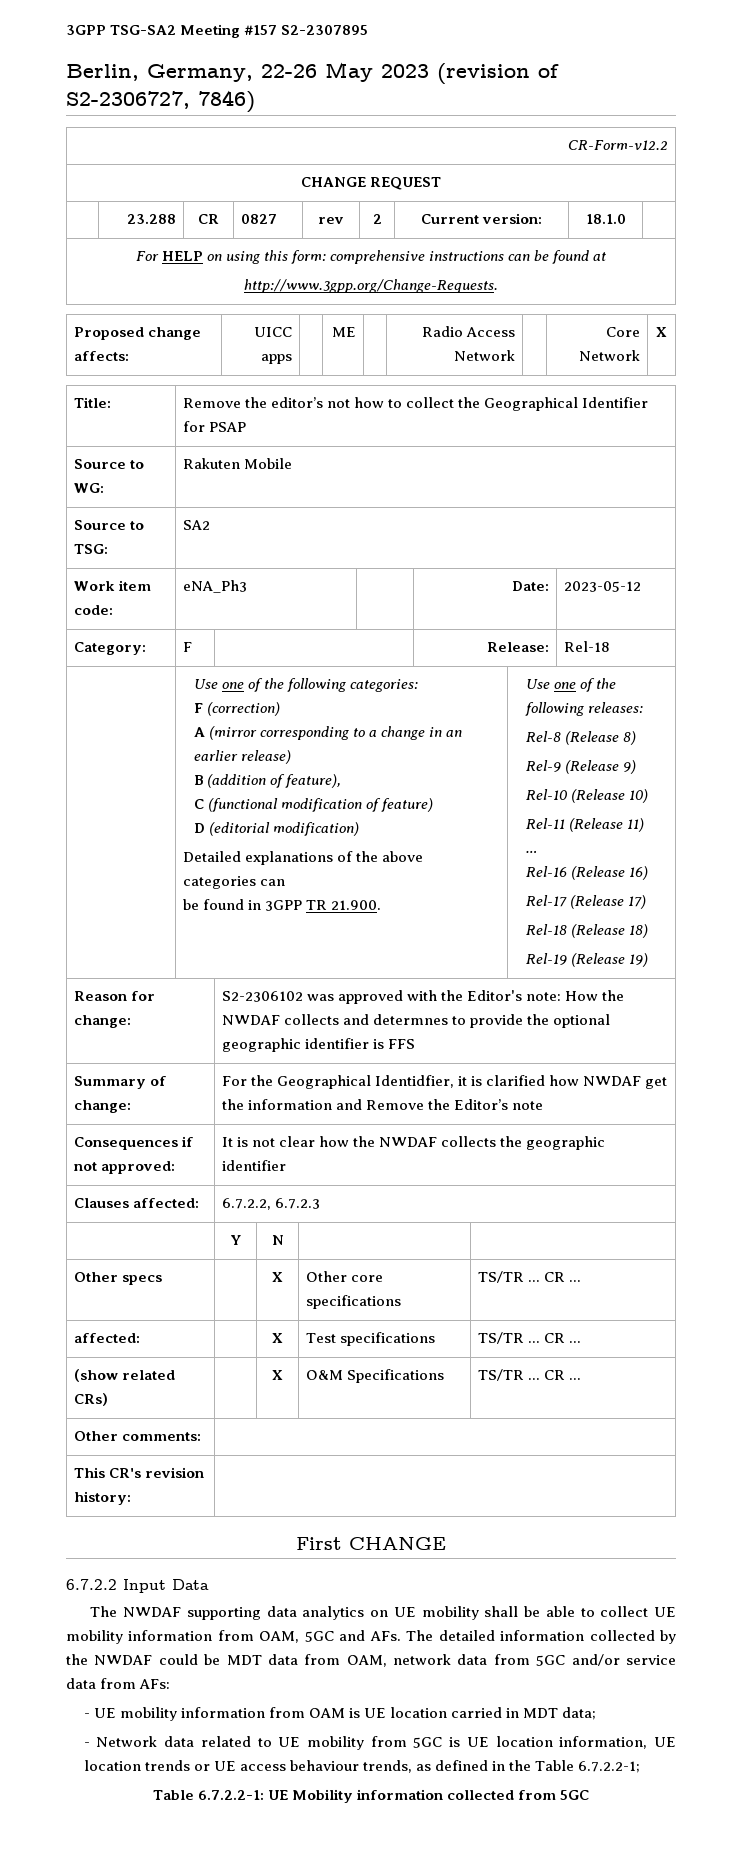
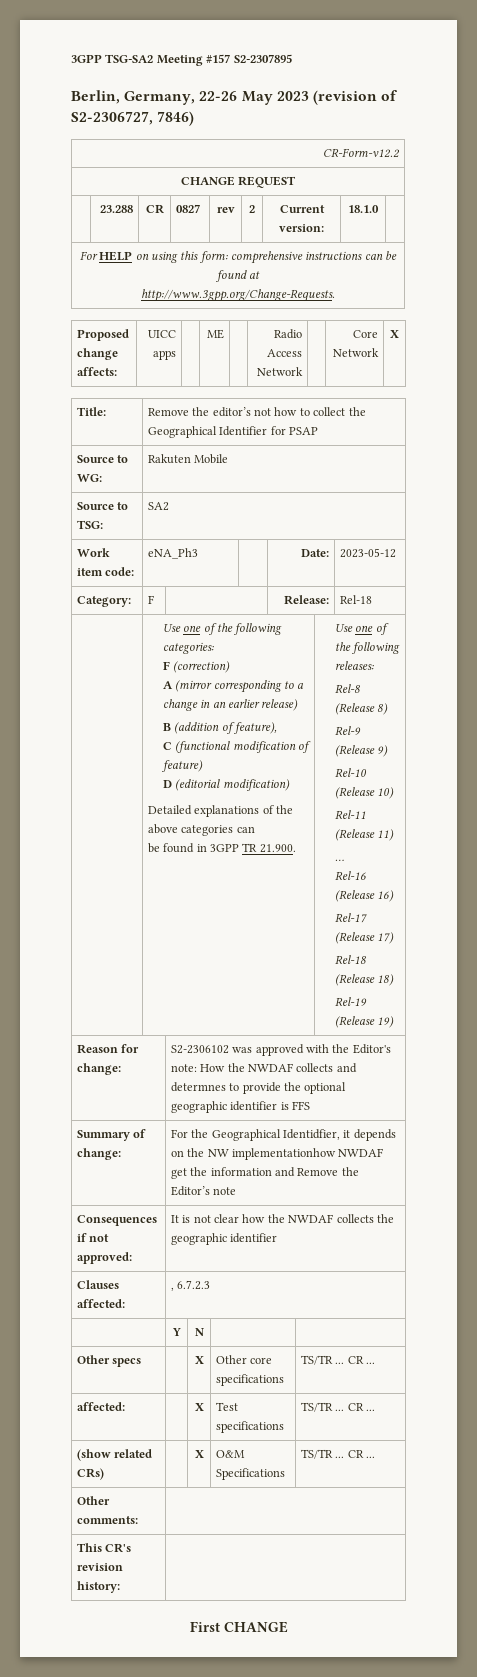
- Summary of change: | For the Geographical Identidfier, it is clarified how NWDAF get the information and Remove the Editor’s note
+ Summary of change: | For the Geographical Identidfier, it depends on the NW implementationhow NWDAF get the information and Remove the Editor’s note
- Clauses affected: | 6.7.2.2, 6.7.2.3
+ Clauses affected: | , 6.7.2.3
- 6.7.2.2 Input Data
- The NWDAF supporting data analytics on UE mobility shall be able to collect UE mobility information from OAM, 5GC and AFs. The detailed information collected by the NWDAF could be MDT data from OAM, network data from 5GC and/or service data from AFs:
- - UE mobility information from OAM is UE location carried in MDT data;
- - Network data related to UE mobility from 5GC is UE location information, UE location trends or UE access behaviour trends, as defined in the Table 6.7.2.2-1;
- Table 6.7.2.2-1: UE Mobility information collected from 5GC

